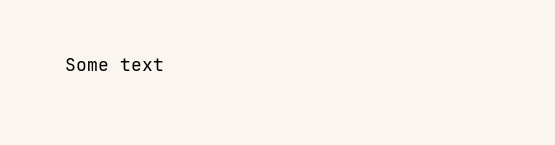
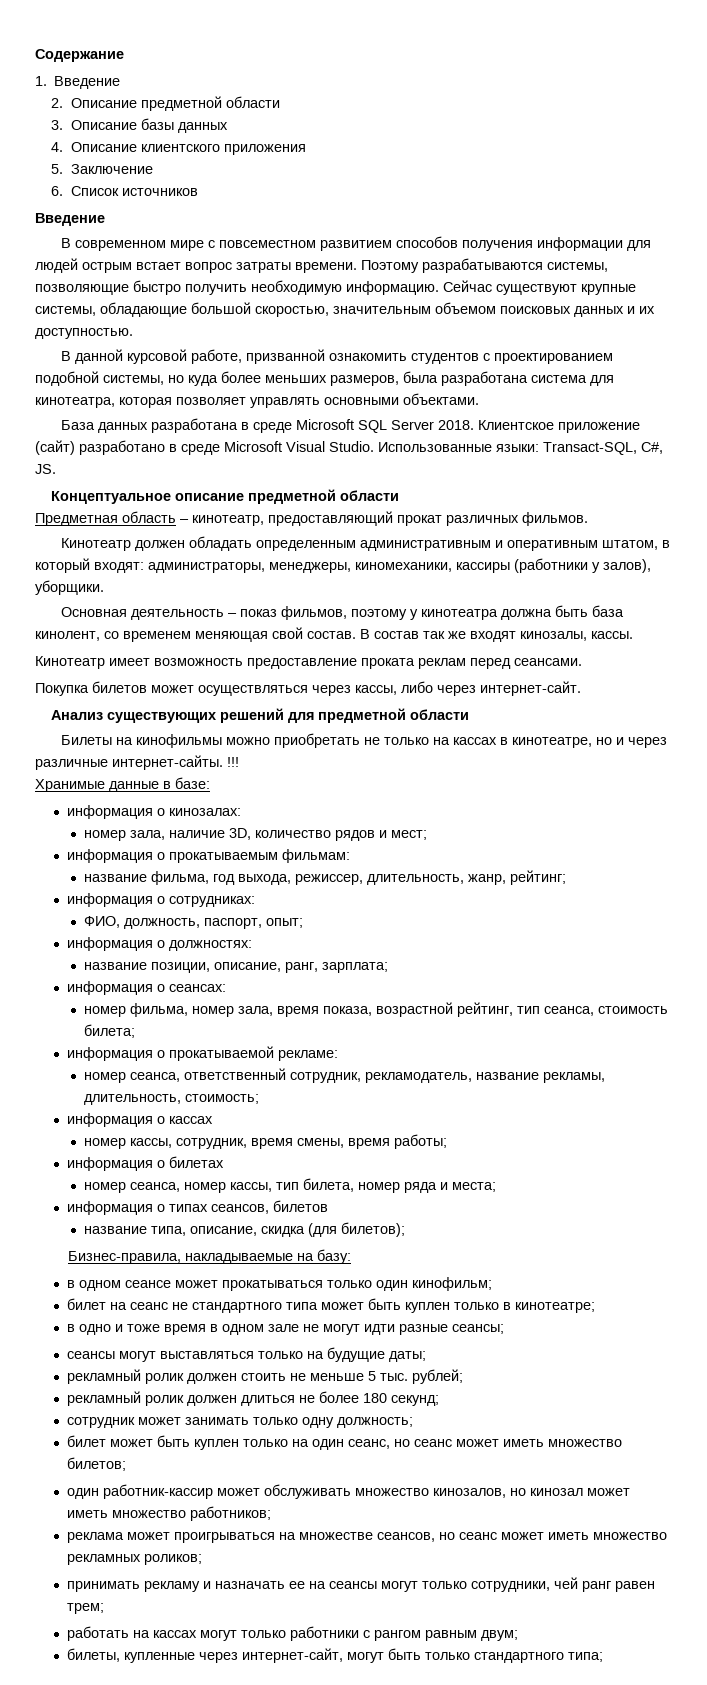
- Some text
+ Содержание
+ 1. Введение
+ 2. Описание предметной области
+ 3. Описание базы данных
+ 4. Описание клиентского приложения
+ 5. Заключение
+ 6. Список источников
+ Введение
+ В современном мире с повсеместном развитием способов получения информации для людей острым встает вопрос затраты времени. Поэтому разрабатываются системы, позволяющие быстро получить необходимую информацию. Сейчас существуют крупные системы, обладающие большой скоростью, значительным объемом поисковых данных и их доступностью.
+ В данной курсовой работе, призванной ознакомить студентов с проектированием подобной системы, но куда более меньших размеров, была разработана система для кинотеатра, которая позволяет управлять основными объектами.
+ База данных разработана в среде Microsoft SQL Server 2018. Клиентское приложение (сайт) разработано в среде Microsoft Visual Studio. Использованные языки: Transact-SQL, C#, JS.
+ Концептуальное описание предметной области
+ Предметная область – кинотеатр, предоставляющий прокат различных фильмов.
+ Кинотеатр должен обладать определенным административным и оперативным штатом, в который входят: администраторы, менеджеры, киномеханики, кассиры (работники у залов), уборщики.
+ Основная деятельность – показ фильмов, поэтому у кинотеатра должна быть база кинолент, со временем меняющая свой состав. В состав так же входят кинозалы, кассы.
+ Кинотеатр имеет возможность предоставление проката реклам перед сеансами.
+ Покупка билетов может осуществляться через кассы, либо через интернет-сайт.
+ Анализ существующих решений для предметной области
+ Билеты на кинофильмы можно приобретать не только на кассах в кинотеатре, но и через различные интернет-сайты. !!!
+ Хранимые данные в базе:
+ информация о кинозалах:
+ номер зала, наличие 3D, количество рядов и мест;
+ информация о прокатываемым фильмам:
+ название фильма, год выхода, режиссер, длительность, жанр, рейтинг;
+ информация о сотрудниках:
+ ФИО, должность, паспорт, опыт;
+ информация о должностях:
+ название позиции, описание, ранг, зарплата;
+ информация о сеансах:
+ номер фильма, номер зала, время показа, возрастной рейтинг, тип сеанса, стоимость билета;
+ информация о прокатываемой рекламе:
+ номер сеанса, ответственный сотрудник, рекламодатель, название рекламы, длительность, стоимость;
+ информация о кассах
+ номер кассы, сотрудник, время смены, время работы;
+ информация о билетах
+ номер сеанса, номер кассы, тип билета, номер ряда и места;
+ информация о типах сеансов, билетов
+ название типа, описание, скидка (для билетов);
+ Бизнес-правила, накладываемые на базу:
+ в одном сеансе может прокатываться только один кинофильм;
+ билет на сеанс не стандартного типа может быть куплен только в кинотеатре;
+ в одно и тоже время в одном зале не могут идти разные сеансы;
+ сеансы могут выставляться только на будущие даты;
+ рекламный ролик должен стоить не меньше 5 тыс. рублей;
+ рекламный ролик должен длиться не более 180 секунд;
+ сотрудник может занимать только одну должность;
+ билет может быть куплен только на один сеанс, но сеанс может иметь множество билетов;
+ один работник-кассир может обслуживать множество кинозалов, но кинозал может иметь множество работников;
+ реклама может проигрываться на множестве сеансов, но сеанс может иметь множество рекламных роликов;
+ принимать рекламу и назначать ее на сеансы могут только сотрудники, чей ранг равен трем;
+ работать на кассах могут только работники с рангом равным двум;
+ билеты, купленные через интернет-сайт, могут быть только стандартного типа;

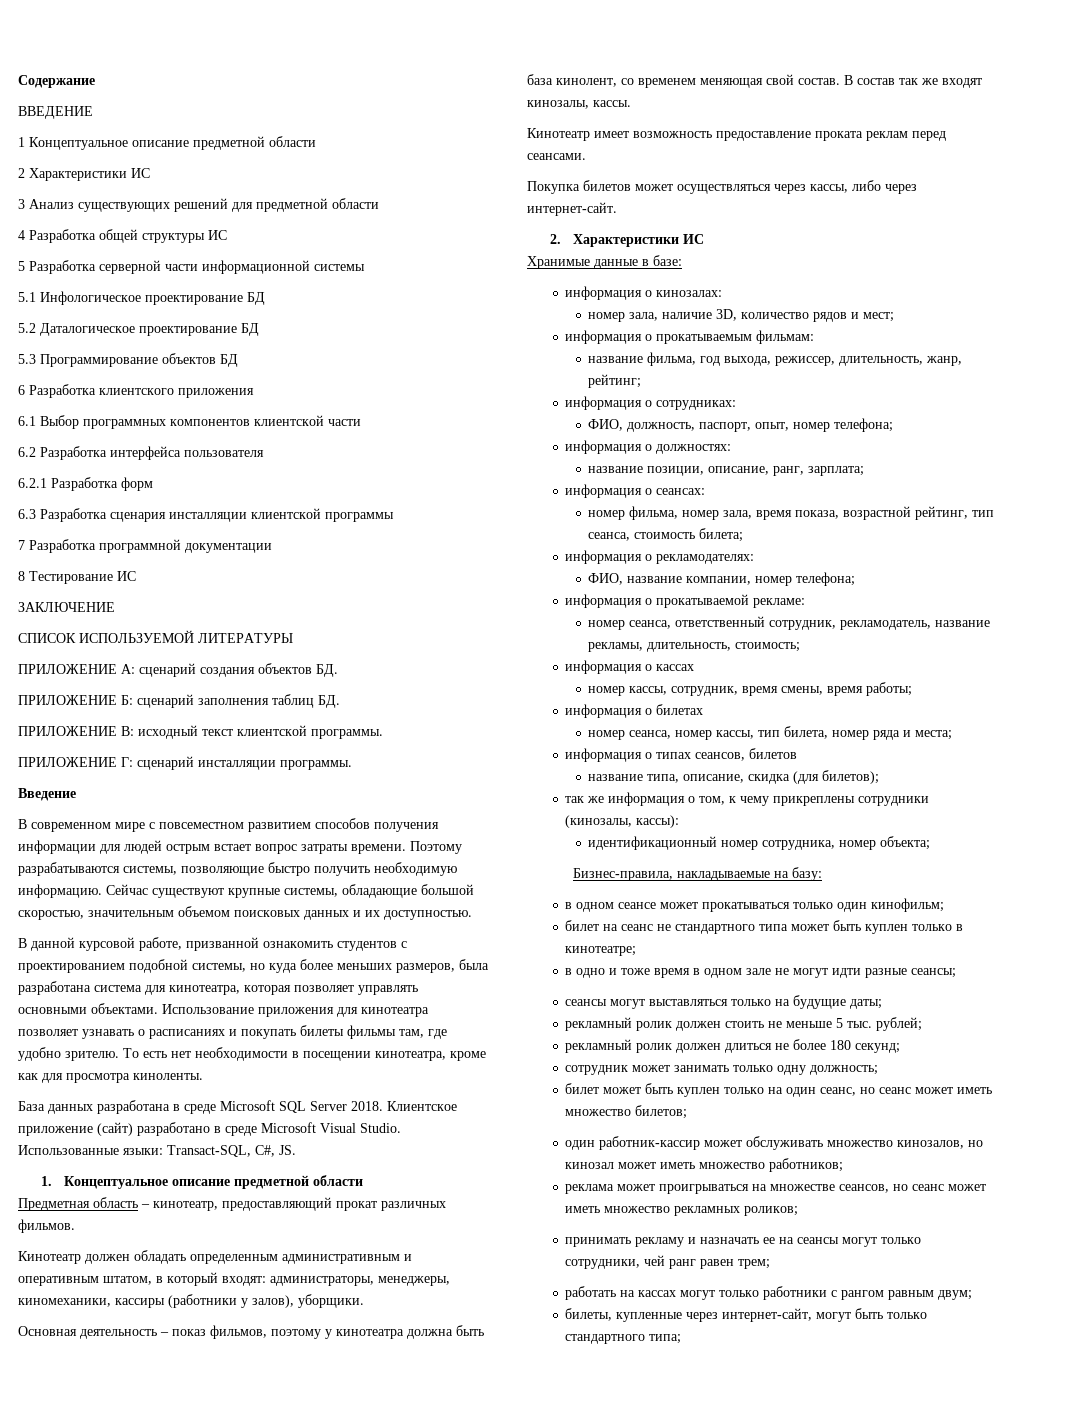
- 1. Введение
- 2. Описание предметной области
- 3. Описание базы данных
- 4. Описание клиентского приложения
- 5. Заключение
- 6. Список источников
+ ВВЕДЕНИЕ
+ 1 Концептуальное описание предметной области
+ 2 Характеристики ИС
+ 3 Анализ существующих решений для предметной области
+ 4 Разработка общей структуры ИС
+ 5 Разработка серверной части информационной системы
+ 5.1 Инфологическое проектирование БД
+ 5.2 Даталогическое проектирование БД
+ 5.3 Программирование объектов БД
+ 6 Разработка клиентского приложения
+ 6.1 Выбор программных компонентов клиентской части
+ 6.2 Разработка интерфейса пользователя
+ 6.2.1 Разработка форм
+ 6.3 Разработка сценария инсталляции клиентской программы
+ 7 Разработка программной документации
+ 8 Тестирование ИС
+ ЗАКЛЮЧЕНИЕ
+ СПИСОК ИСПОЛЬЗУЕМОЙ ЛИТЕРАТУРЫ
+ ПРИЛОЖЕНИЕ А: сценарий создания объектов БД.
+ ПРИЛОЖЕНИЕ Б: сценарий заполнения таблиц БД.
+ ПРИЛОЖЕНИЕ В: исходный текст клиентской программы.
+ ПРИЛОЖЕНИЕ Г: сценарий инсталляции программы.
+ Использование приложения для кинотеатра позволяет узнавать о расписаниях и покупать билеты фильмы там, где удобно зрителю. То есть нет необходимости в посещении кинотеатра, кроме как для просмотра киноленты.
- Концептуальное описание предметной области
+ 1. Концептуальное описание предметной области
- Анализ существующих решений для предметной области
- Билеты на кинофильмы можно приобретать не только на кассах в кинотеатре, но и через различные интернет-сайты. !!!
+ 2. Характеристики ИС
- ФИО, должность, паспорт, опыт;
+ ФИО, должность, паспорт, опыт, номер телефона;
+ информация о рекламодателях:
+ ФИО, название компании, номер телефона;
+ так же информация о том, к чему прикреплены сотрудники (кинозалы, кассы):
+ идентификационный номер сотрудника, номер объекта;

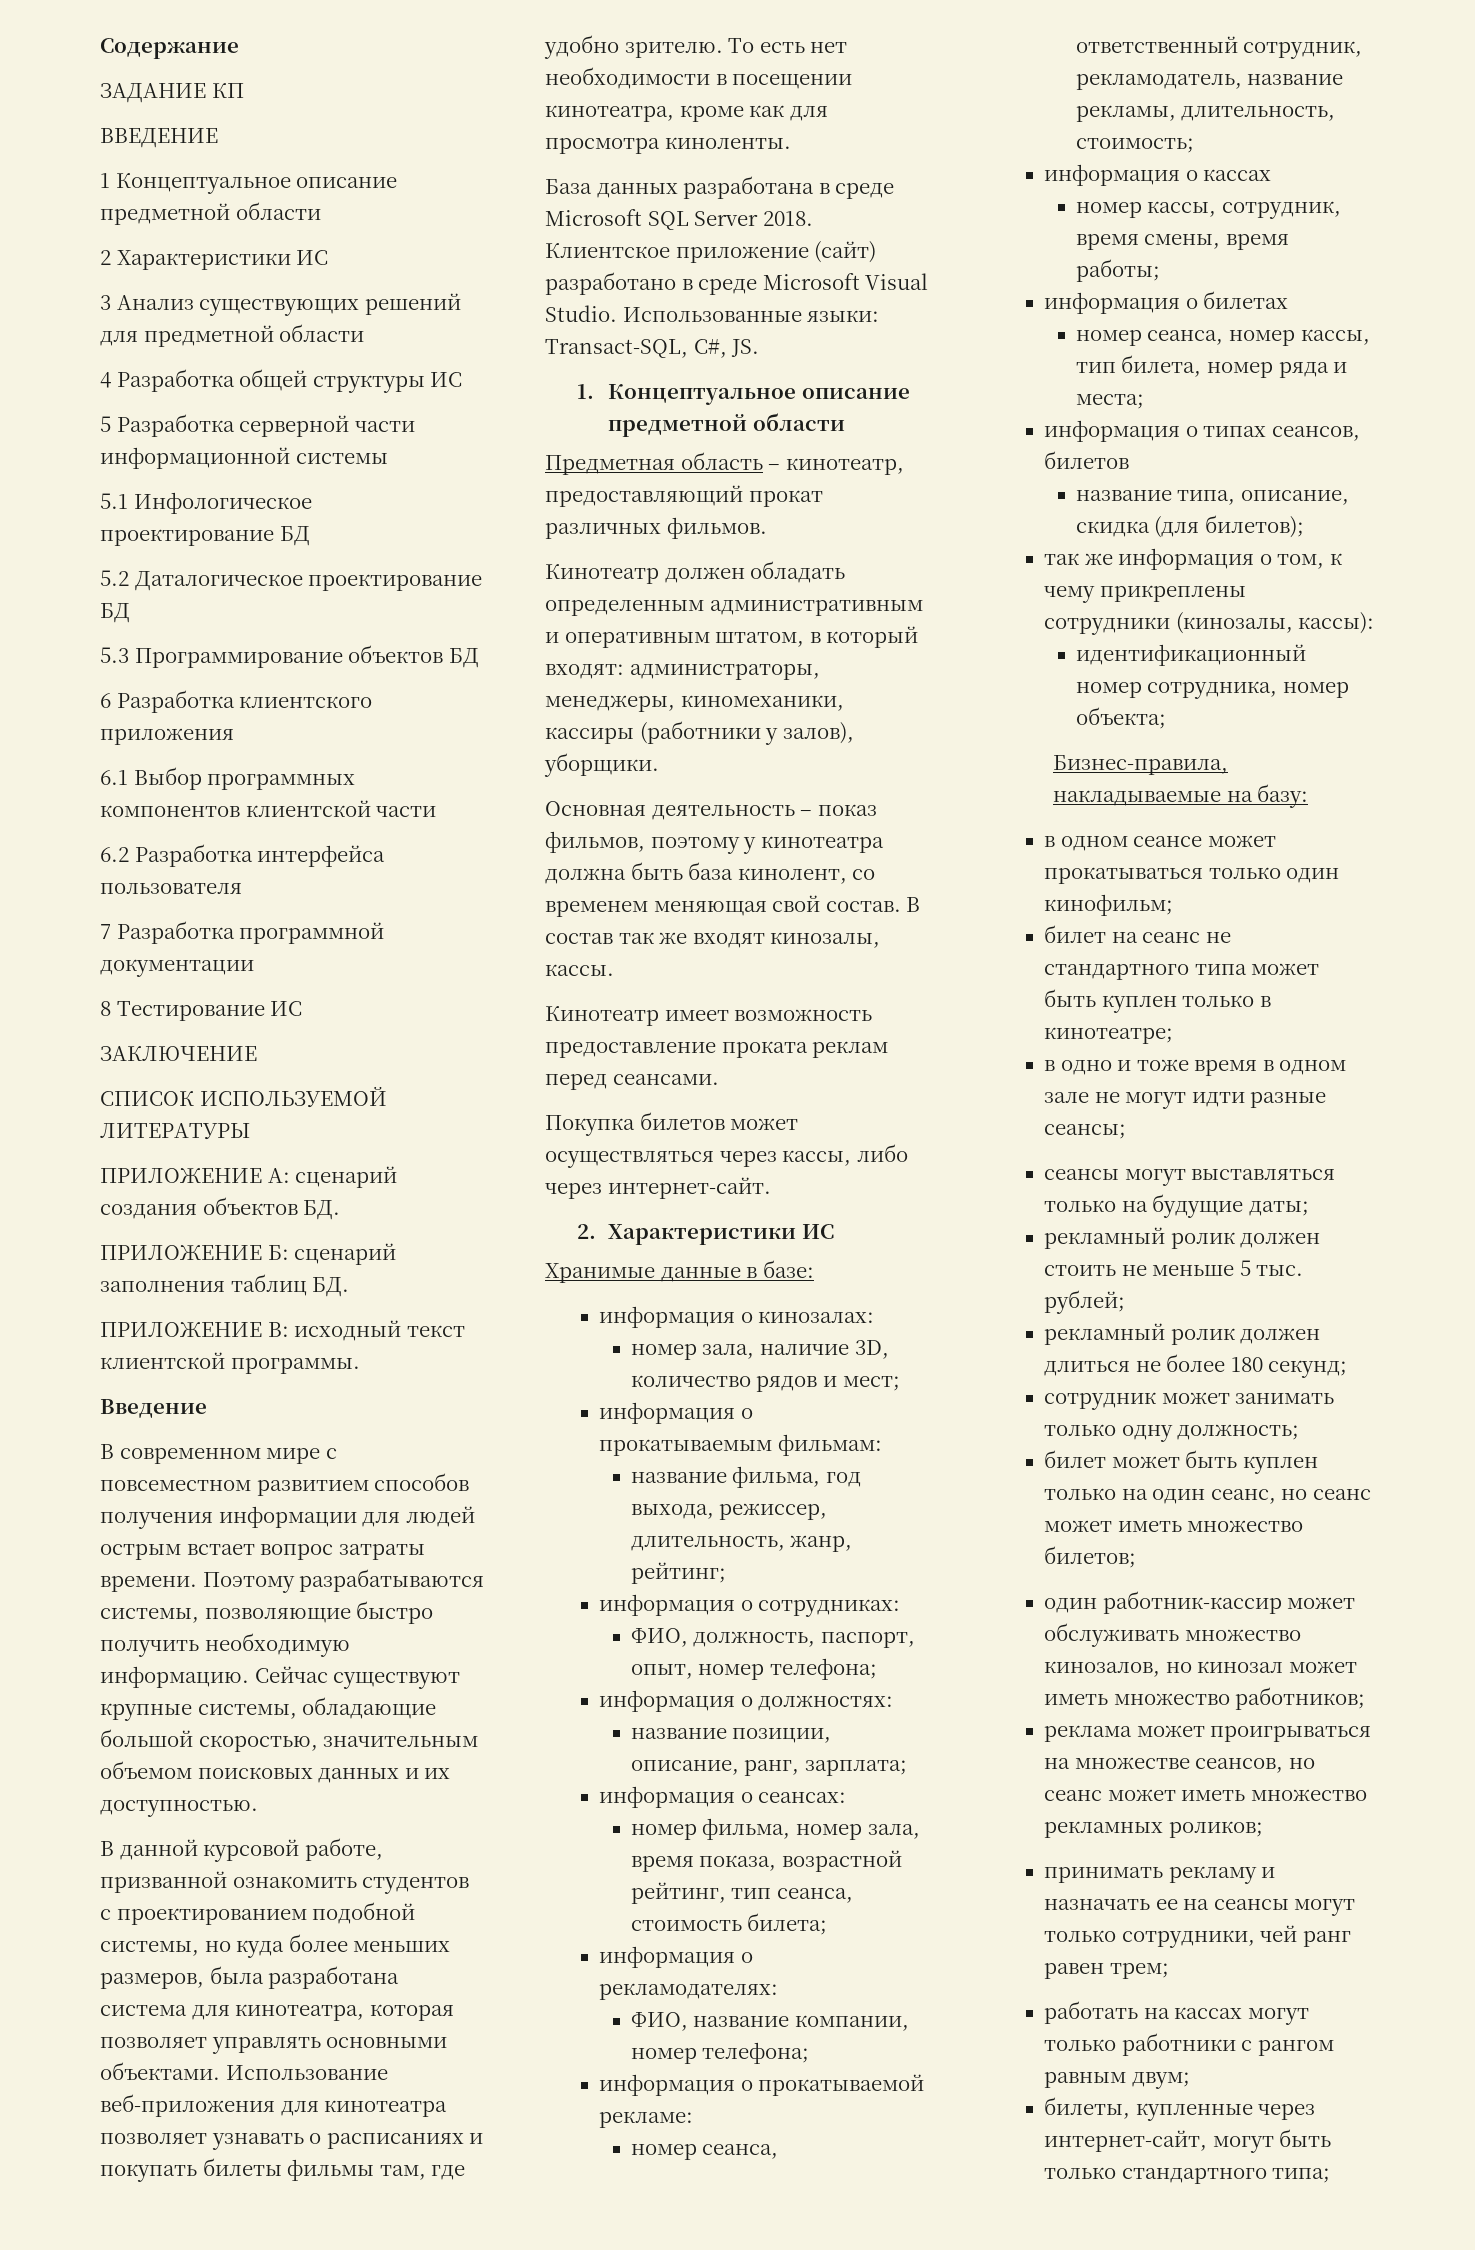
+ ЗАДАНИЕ КП
- 6.2.1 Разработка форм
- 6.3 Разработка сценария инсталляции клиентской программы
- ПРИЛОЖЕНИЕ Г: сценарий инсталляции программы.
- Использование приложения для кинотеатра позволяет узнавать о расписаниях и покупать билеты фильмы там, где удобно зрителю.
+ Использование веб-приложения для кинотеатра позволяет узнавать о расписаниях и покупать билеты фильмы там, где удобно зрителю.

